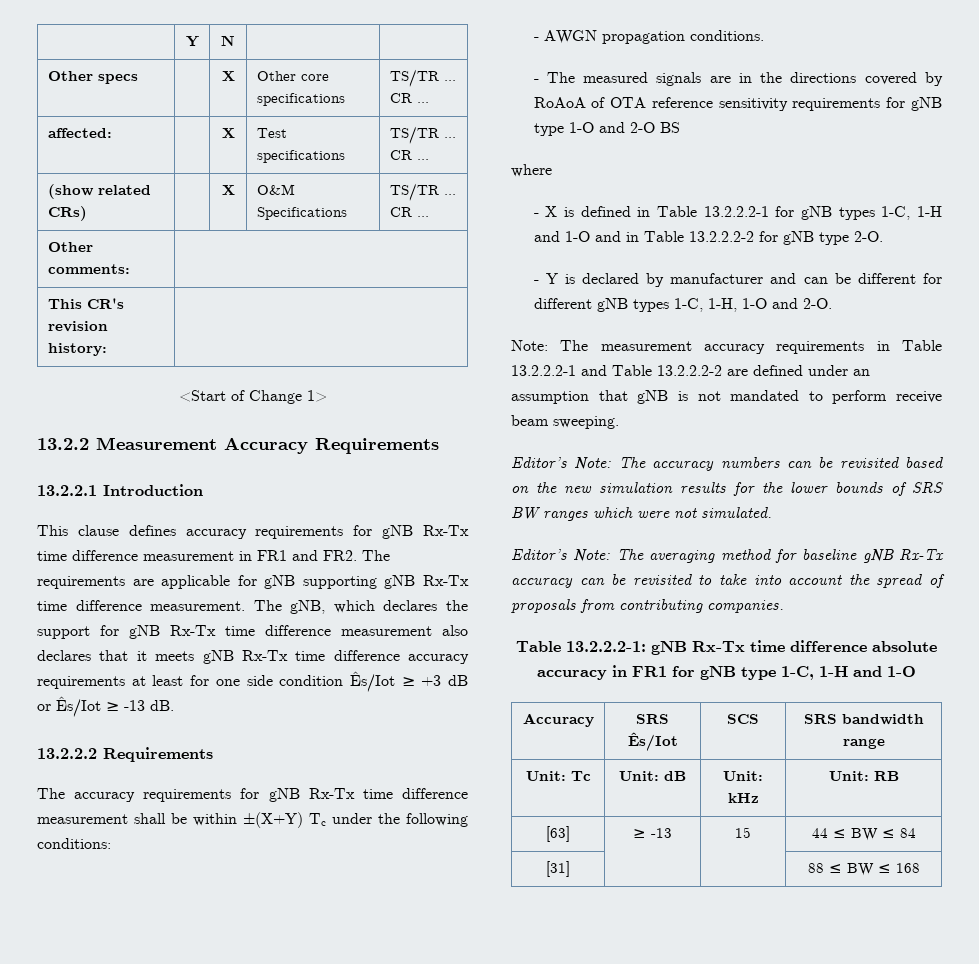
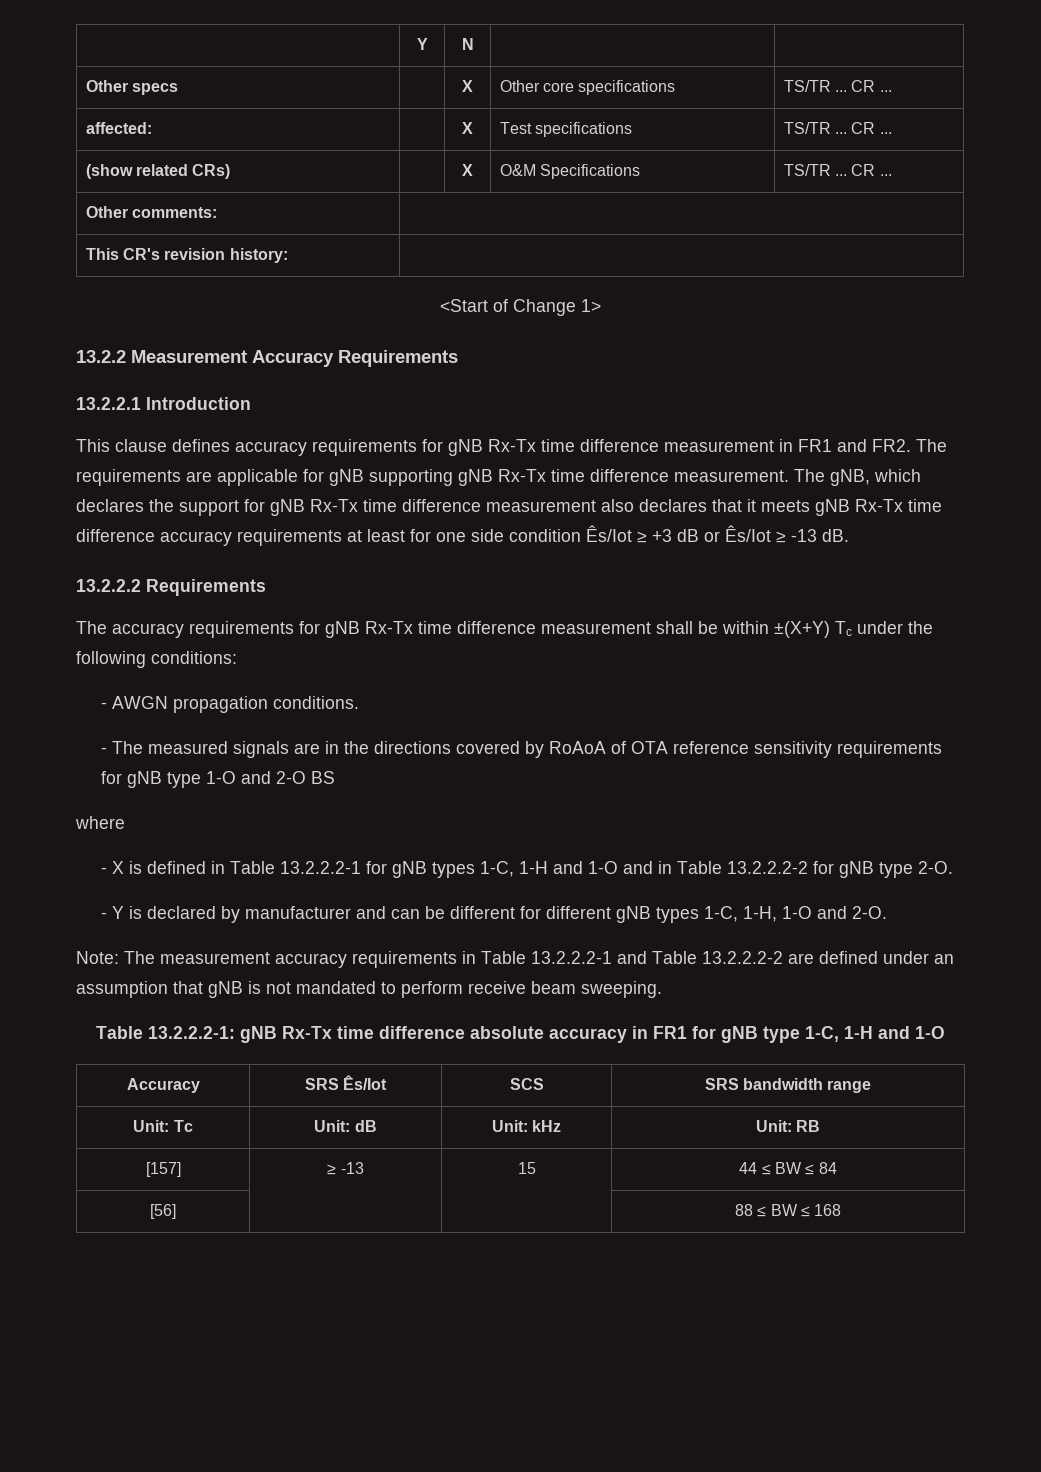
- Editor’s Note: The accuracy numbers can be revisited based on the new simulation results for the lower bounds of SRS BW ranges which were not simulated.
- Editor’s Note: The averaging method for baseline gNB Rx-Tx accuracy can be revisited to take into account the spread of proposals from contributing companies.
- [63] | ≥ -13 | 15 | 44 ≤ BW ≤ 84
+ [157] | ≥ -13 | 15 | 44 ≤ BW ≤ 84
- [31] | | | 88 ≤ BW ≤ 168
+ [56] | | | 88 ≤ BW ≤ 168

